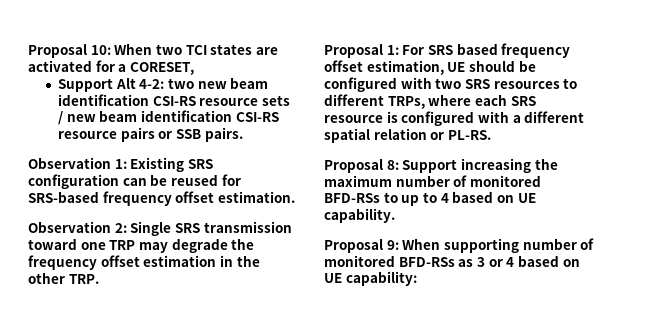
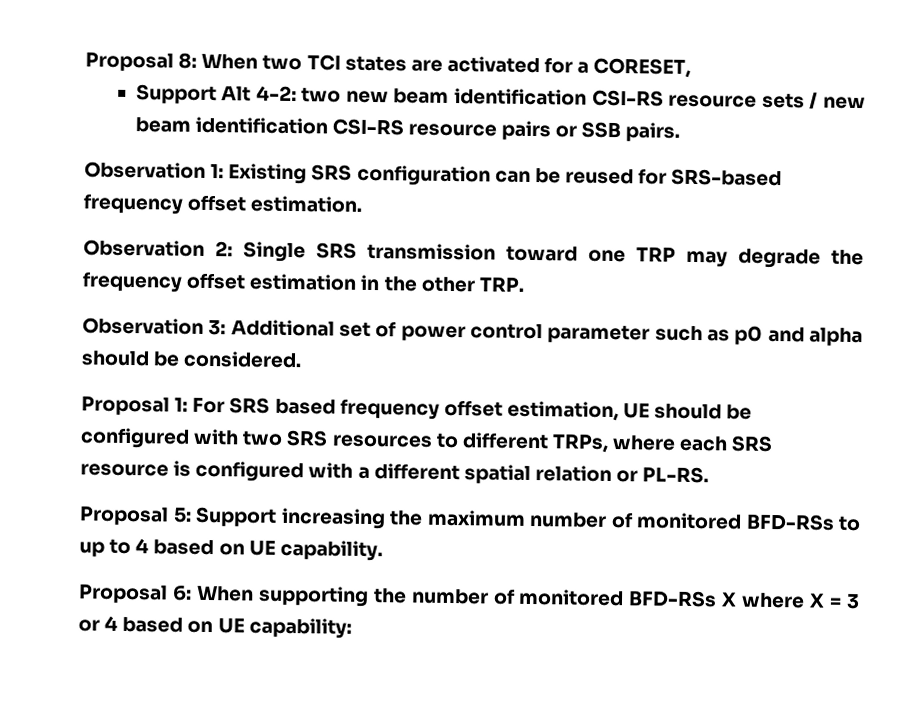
- Proposal 10: When two TCI states are activated for a CORESET,
+ Proposal 8: When two TCI states are activated for a CORESET,
+ Observation 3: Additional set of power control parameter such as p0 and alpha should be considered.
- Proposal 8: Support increasing the maximum number of monitored BFD-RSs to up to 4 based on UE capability.
+ Proposal 5: Support increasing the maximum number of monitored BFD-RSs to up to 4 based on UE capability.
- Proposal 9: When supporting number of monitored BFD-RSs as 3 or 4 based on UE capability:
+ Proposal 6: When supporting the number of monitored BFD-RSs X where X = 3 or 4 based on UE capability:

